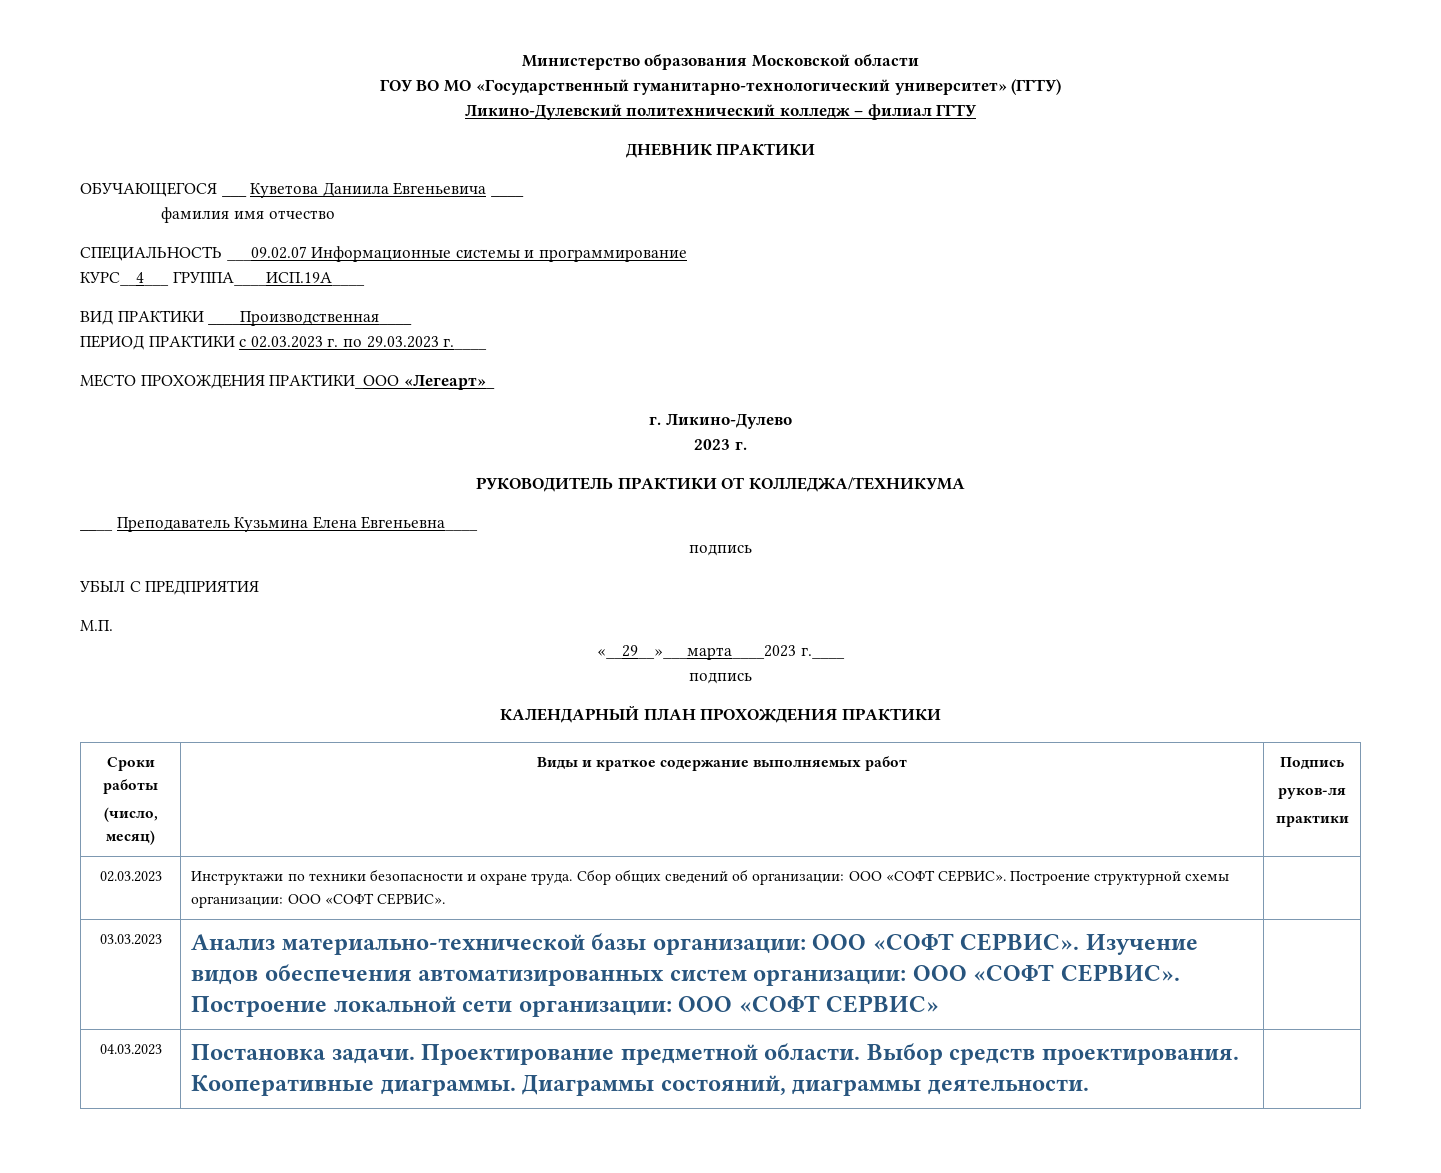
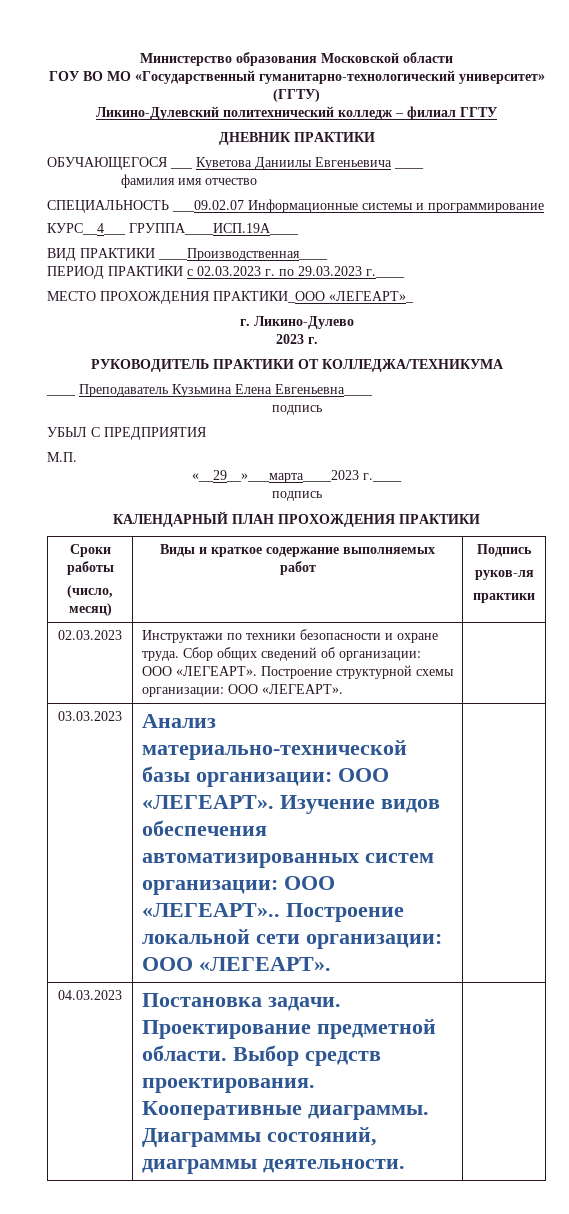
- ОБУЧАЮЩЕГОСЯ ___ Куветова Даниила Евгеньевича ____
+ ОБУЧАЮЩЕГОСЯ ___ Куветова Даниилы Евгеньевича ____
- МЕСТО ПРОХОЖДЕНИЯ ПРАКТИКИ_ООО «Легеарт»_
+ МЕСТО ПРОХОЖДЕНИЯ ПРАКТИКИ_ООО «ЛЕГЕАРТ»_
- 02.03.2023 | Инструктажи по техники безопасности и охране труда. Сбор общих сведений об организации: ООО «СОФТ СЕРВИС». Построение структурной схемы организации: ООО «СОФТ СЕРВИС». |
+ 02.03.2023 | Инструктажи по техники безопасности и охране труда. Сбор общих сведений об организации: ООО «ЛЕГЕАРТ». Построение структурной схемы организации: ООО «ЛЕГЕАРТ». |
- 03.03.2023 | Анализ материально-технической базы организации: ООО «СОФТ СЕРВИС». Изучение видов обеспечения автоматизированных систем организации: ООО «СОФТ СЕРВИС». Построение локальной сети организации: ООО «СОФТ СЕРВИС» |
+ 03.03.2023 | Анализ материально-технической базы организации: ООО «ЛЕГЕАРТ». Изучение видов обеспечения автоматизированных систем организации: ООО «ЛЕГЕАРТ».. Построение локальной сети организации: ООО «ЛЕГЕАРТ». |

